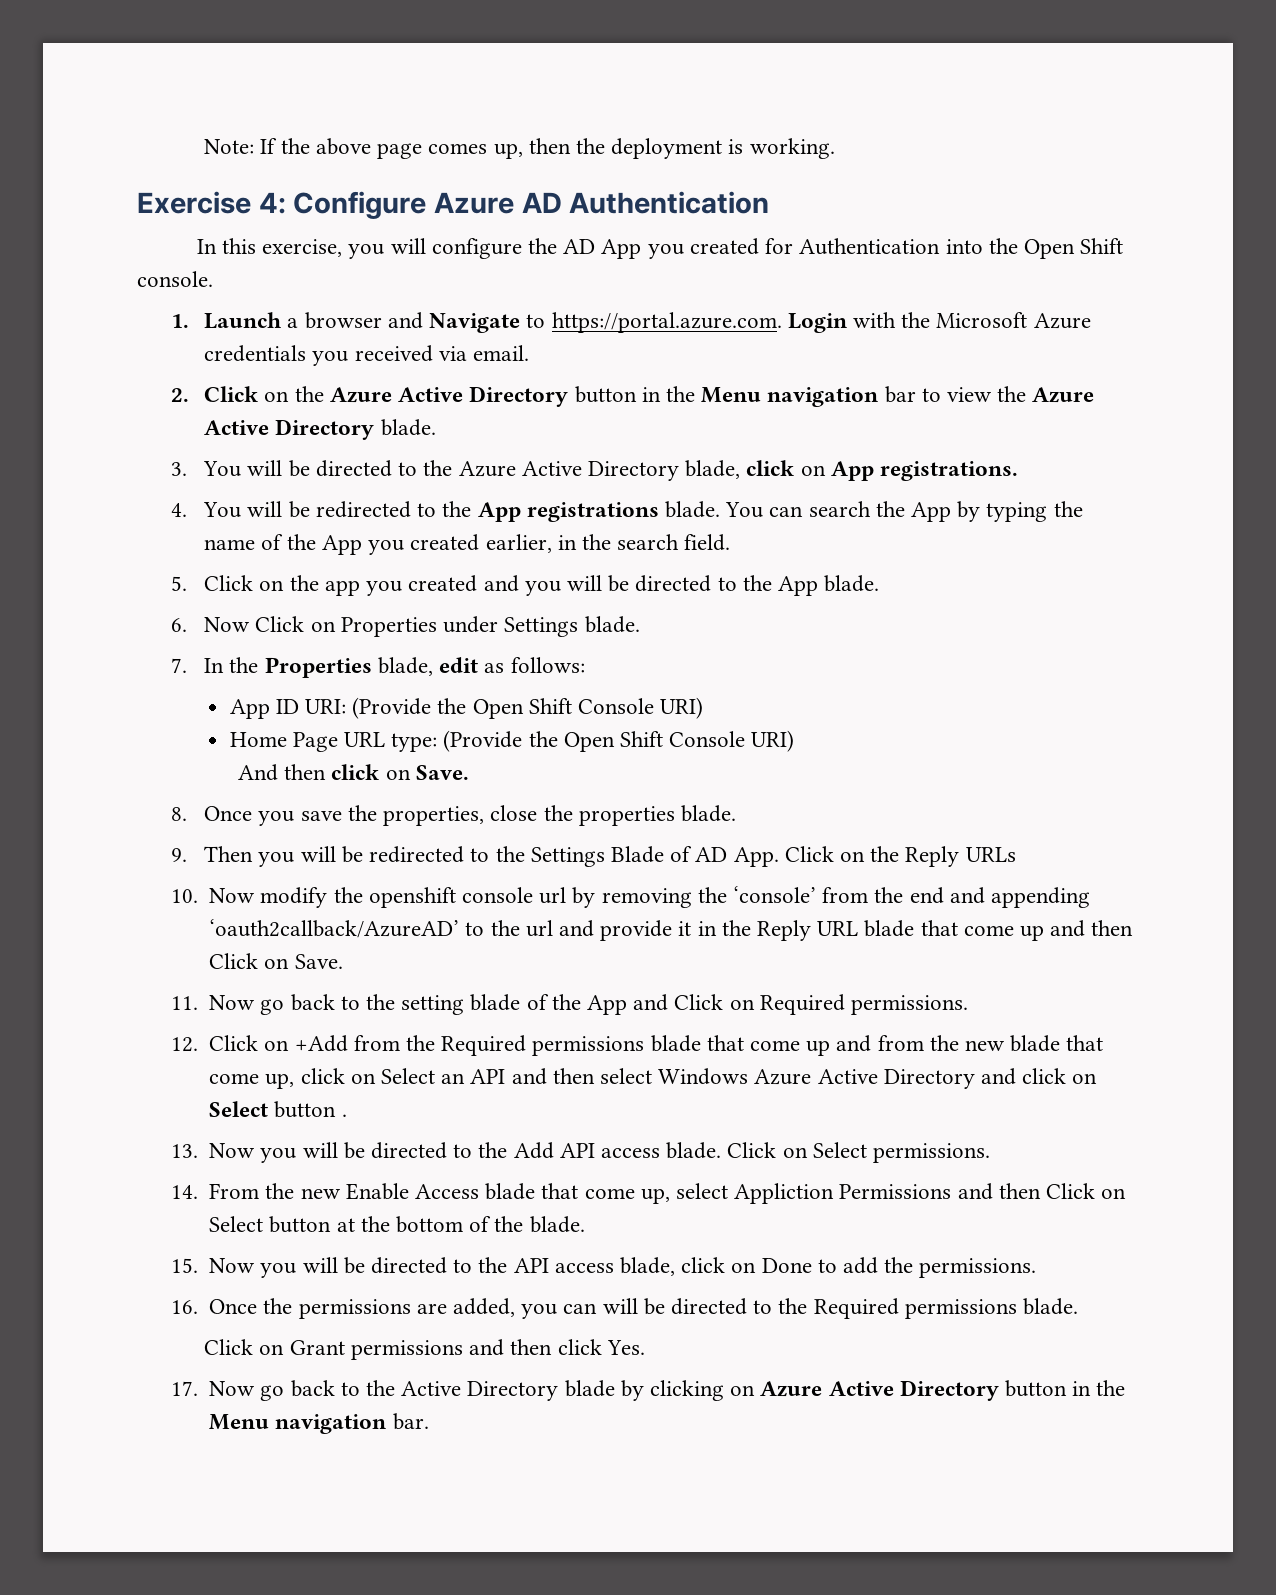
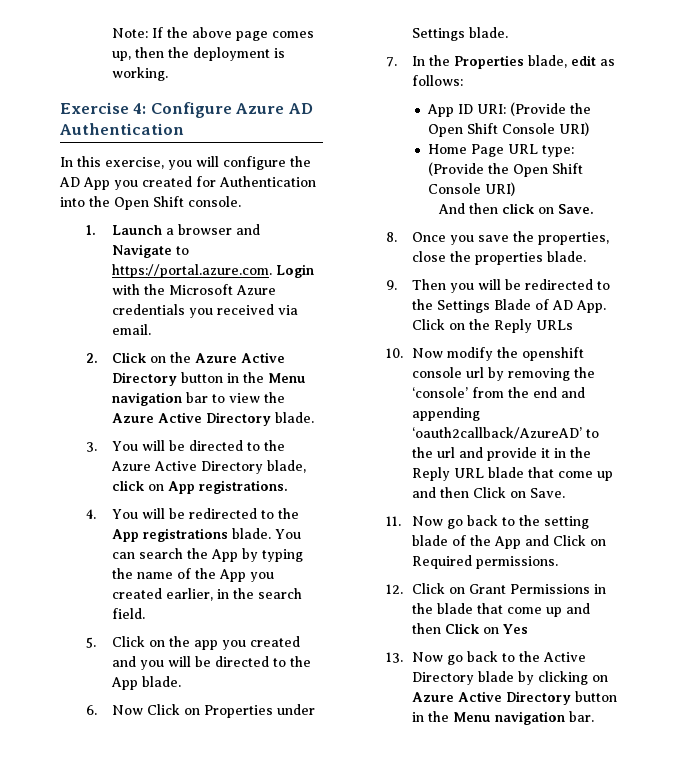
- 12. Click on +Add from the Required permissions blade that come up and from the new blade that come up, click on Select an API and then select Windows Azure Active Directory and click on Select button .
- 13. Now you will be directed to the Add API access blade. Click on Select permissions.
- 14. From the new Enable Access blade that come up, select Appliction Permissions and then Click on Select button at the bottom of the blade.
- 15. Now you will be directed to the API access blade, click on Done to add the permissions.
- 16. Once the permissions are added, you can will be directed to the Required permissions blade.
- Click on Grant permissions and then click Yes.
- 17. Now go back to the Active Directory blade by clicking on Azure Active Directory button in the Menu navigation bar.
+ 12. Click on Grant Permissions in the blade that come up and then Click on Yes
+ 13. Now go back to the Active Directory blade by clicking on Azure Active Directory button in the Menu navigation bar.

